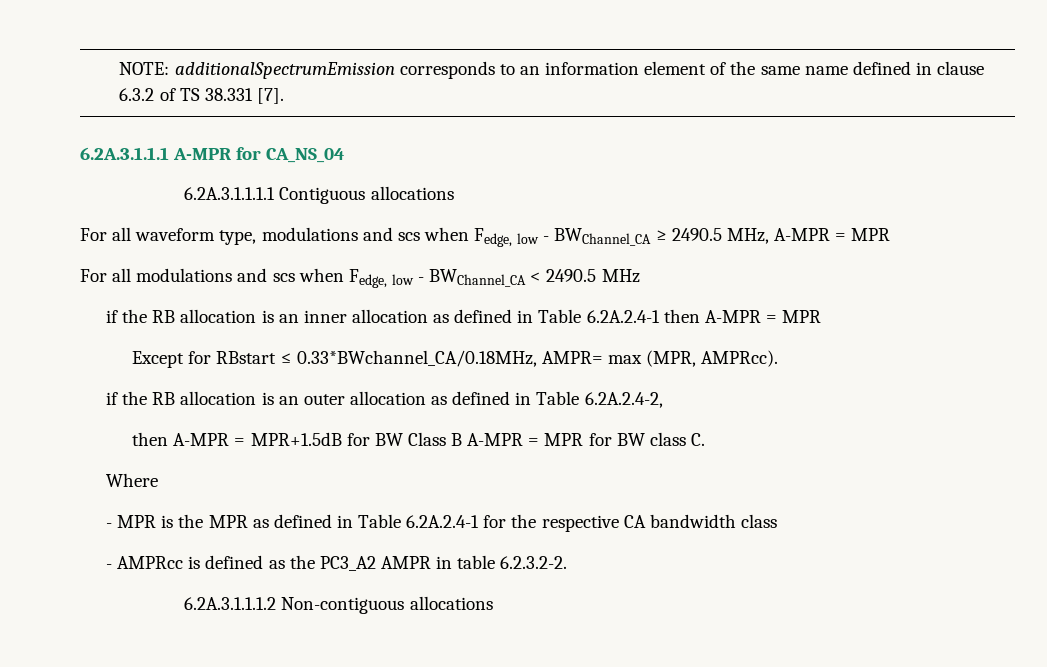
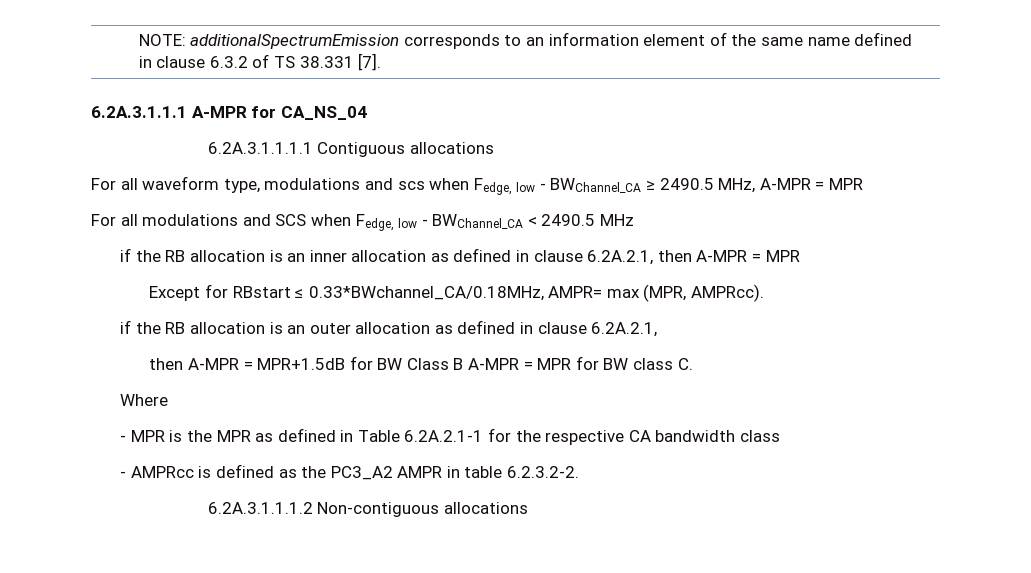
- For all modulations and scs when Fedge, low - BWChannel_CA < 2490.5 MHz
+ For all modulations and SCS when Fedge, low - BWChannel_CA < 2490.5 MHz
- if the RB allocation is an inner allocation as defined in Table 6.2A.2.4-1 then A-MPR = MPR
+ if the RB allocation is an inner allocation as defined in clause 6.2A.2.1, then A-MPR = MPR
- if the RB allocation is an outer allocation as defined in Table 6.2A.2.4-2,
+ if the RB allocation is an outer allocation as defined in clause 6.2A.2.1,
- - MPR is the MPR as defined in Table 6.2A.2.4-1 for the respective CA bandwidth class
+ - MPR is the MPR as defined in Table 6.2A.2.1-1 for the respective CA bandwidth class

